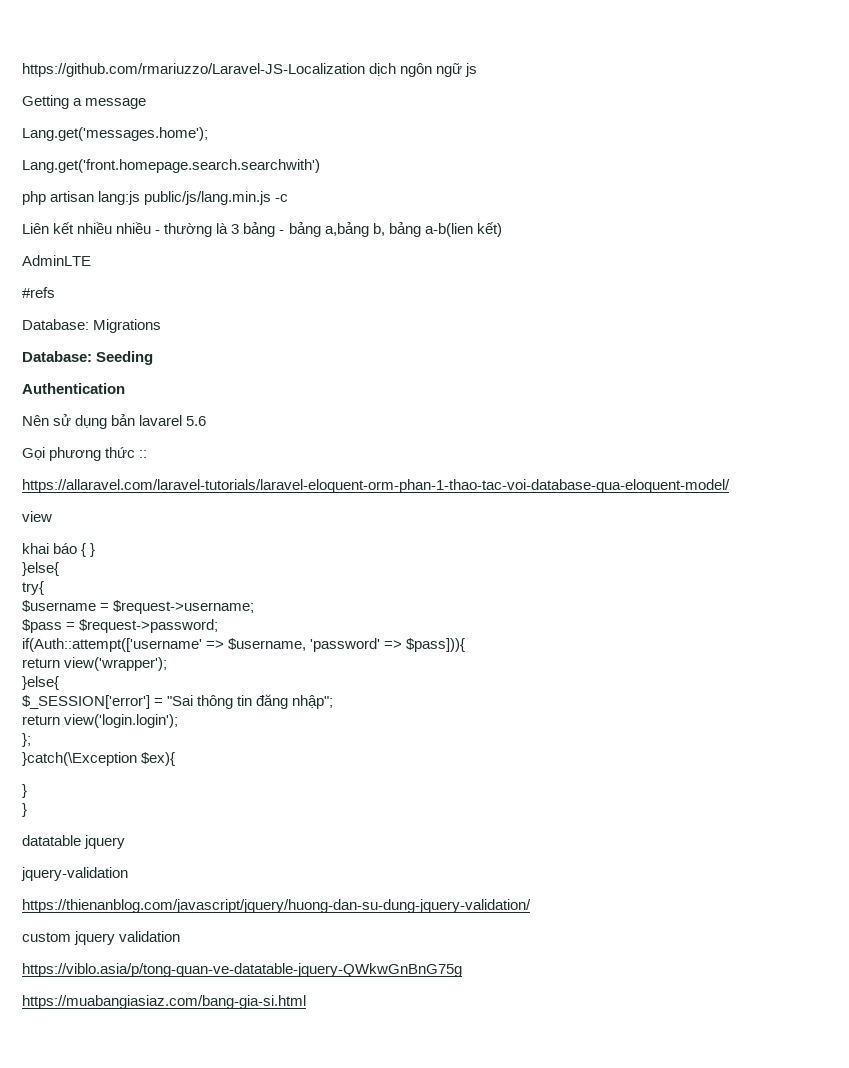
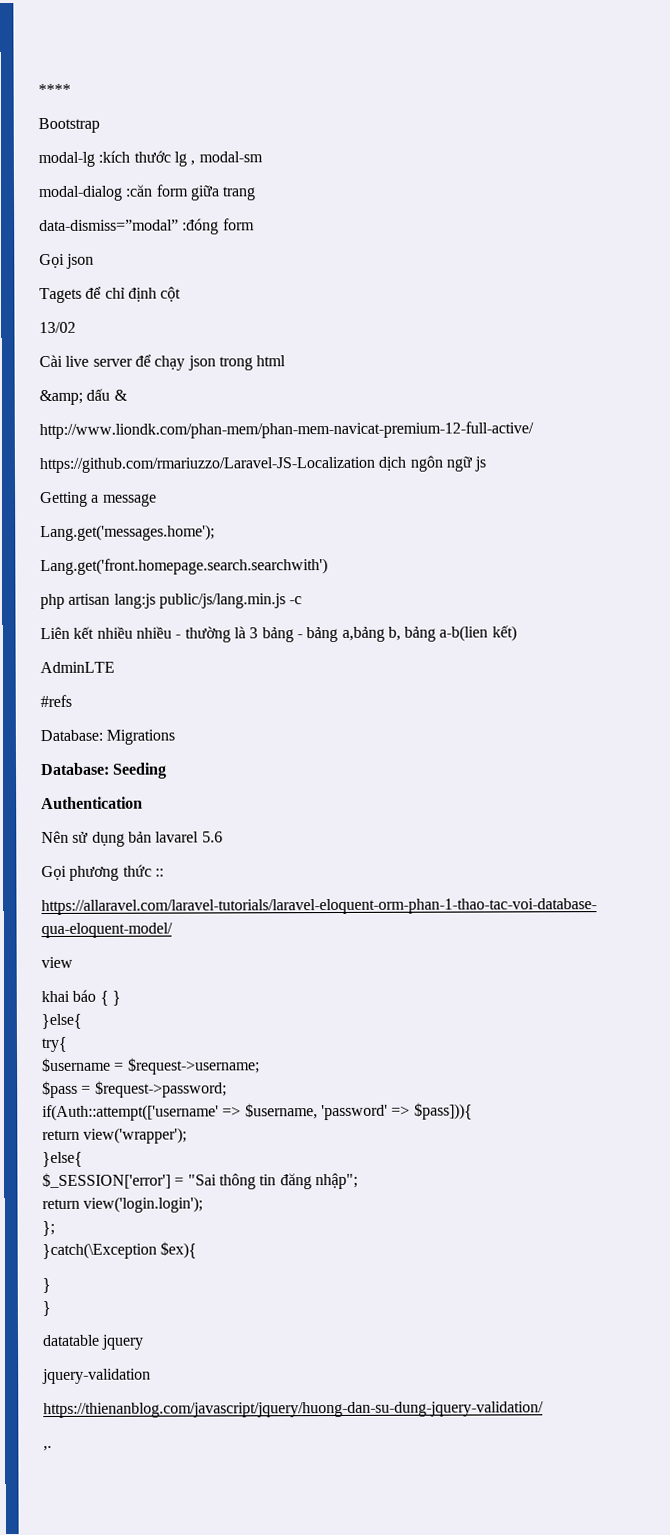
+ ****
+ Bootstrap
+ modal-lg :kích thước lg , modal-sm
+ modal-dialog :căn form giữa trang
+ data-dismiss=”modal” :đóng form
+ Gọi json
+ Tagets để chỉ định cột
+ 13/02
+ Cài live server để chạy json trong html
+ &amp; dấu &
+ http://www.liondk.com/phan-mem/phan-mem-navicat-premium-12-full-active/
- custom jquery validation
- https://viblo.asia/p/tong-quan-ve-datatable-jquery-QWkwGnBnG75g
- https://muabangiasiaz.com/bang-gia-si.html
+ ,.

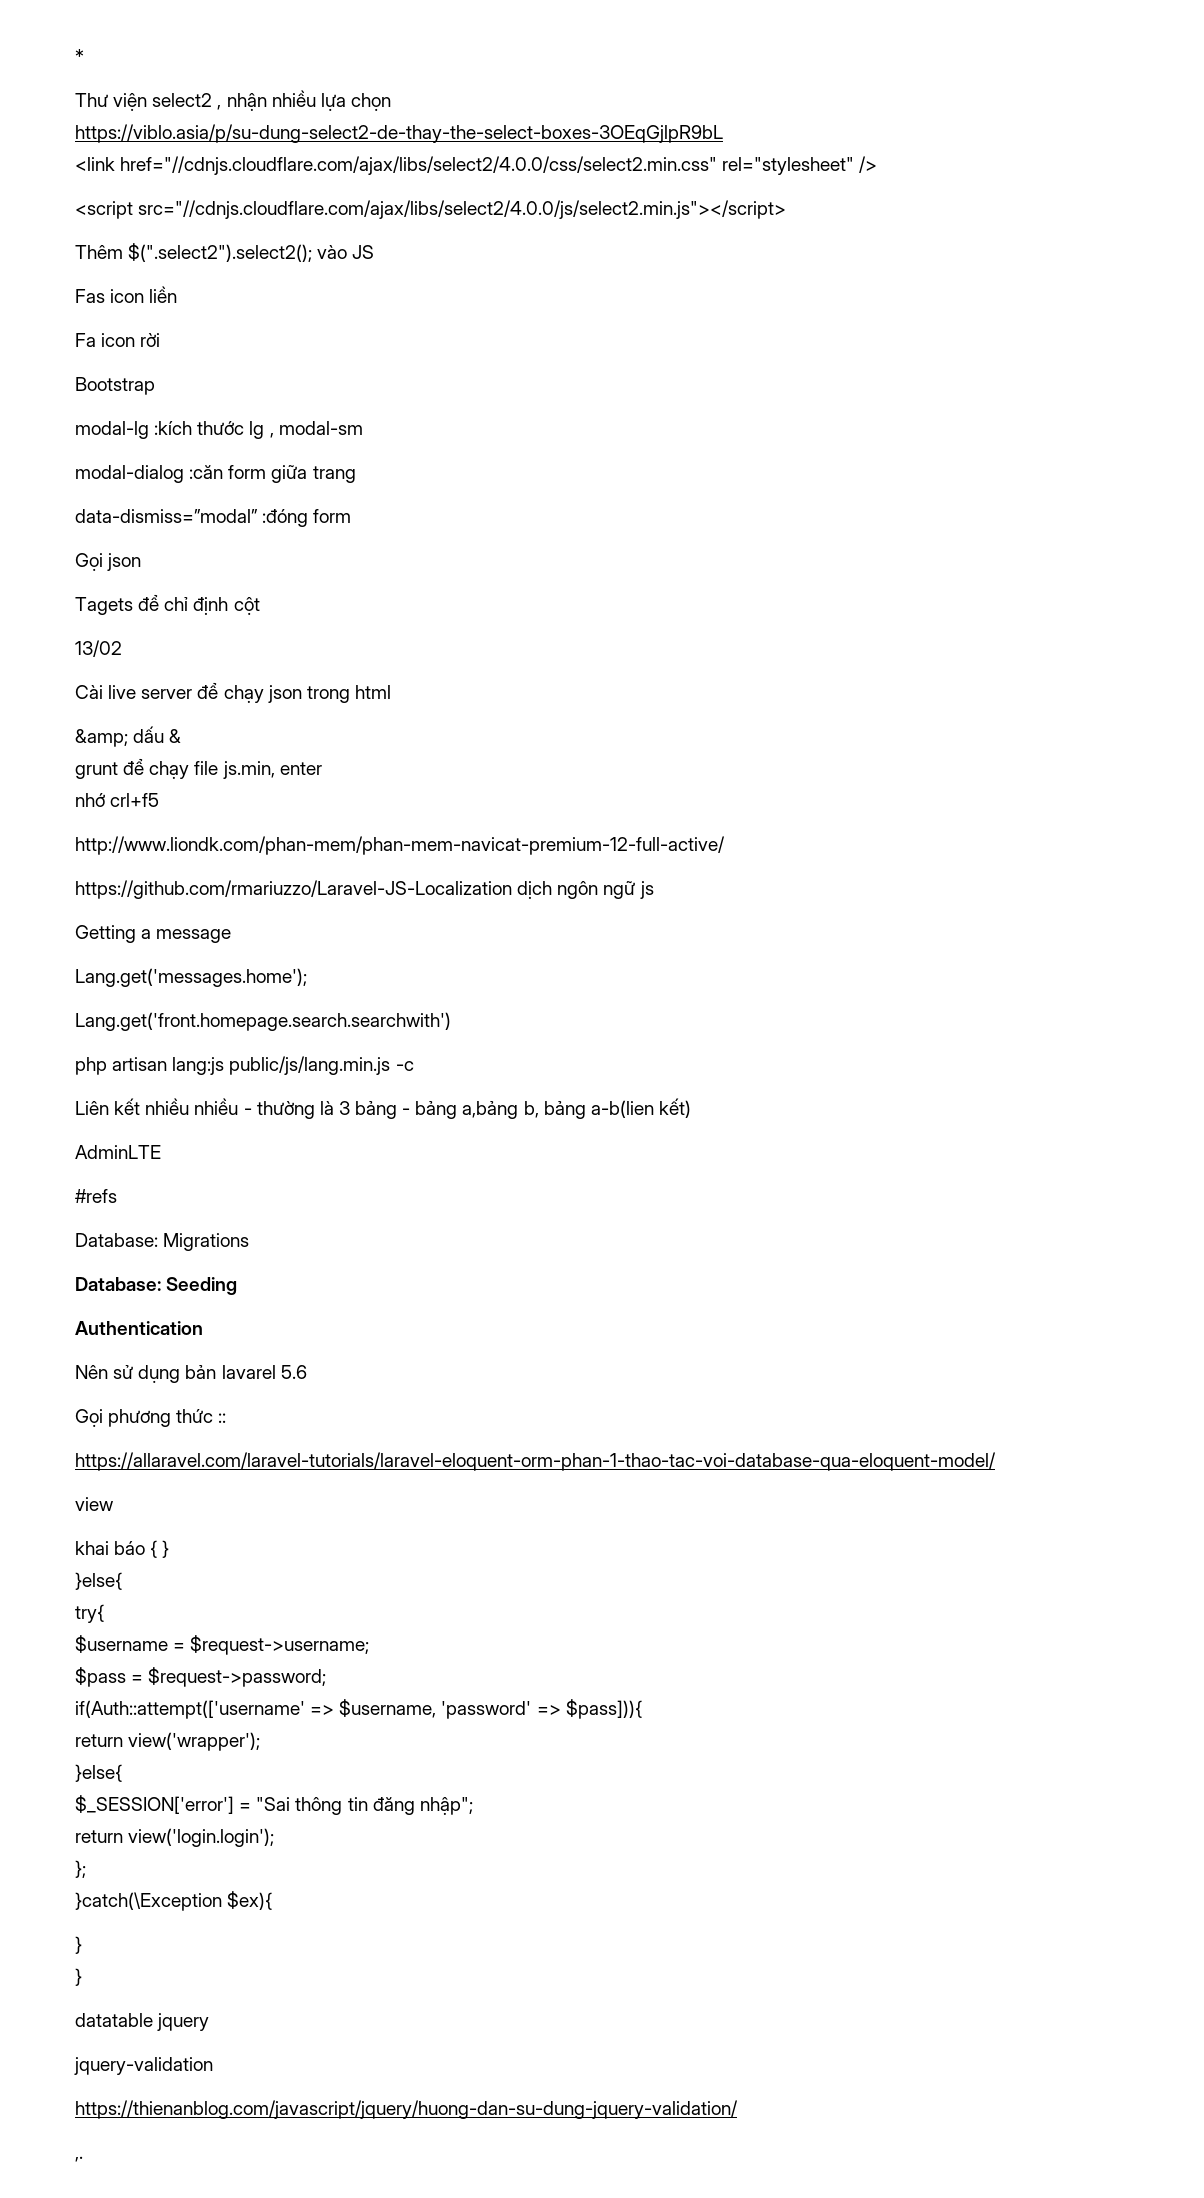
- ****
+ *
+ Thư viện select2 , nhận nhiều lựa chọn
+ https://viblo.asia/p/su-dung-select2-de-thay-the-select-boxes-3OEqGjlpR9bL
+ <link href="//cdnjs.cloudflare.com/ajax/libs/select2/4.0.0/css/select2.min.css" rel="stylesheet" />
+ <script src="//cdnjs.cloudflare.com/ajax/libs/select2/4.0.0/js/select2.min.js"></script>
+ Thêm $(".select2").select2(); vào JS
+ Fas icon liền
+ Fa icon rời
+ grunt để chạy file js.min, enter
+ nhớ crl+f5

